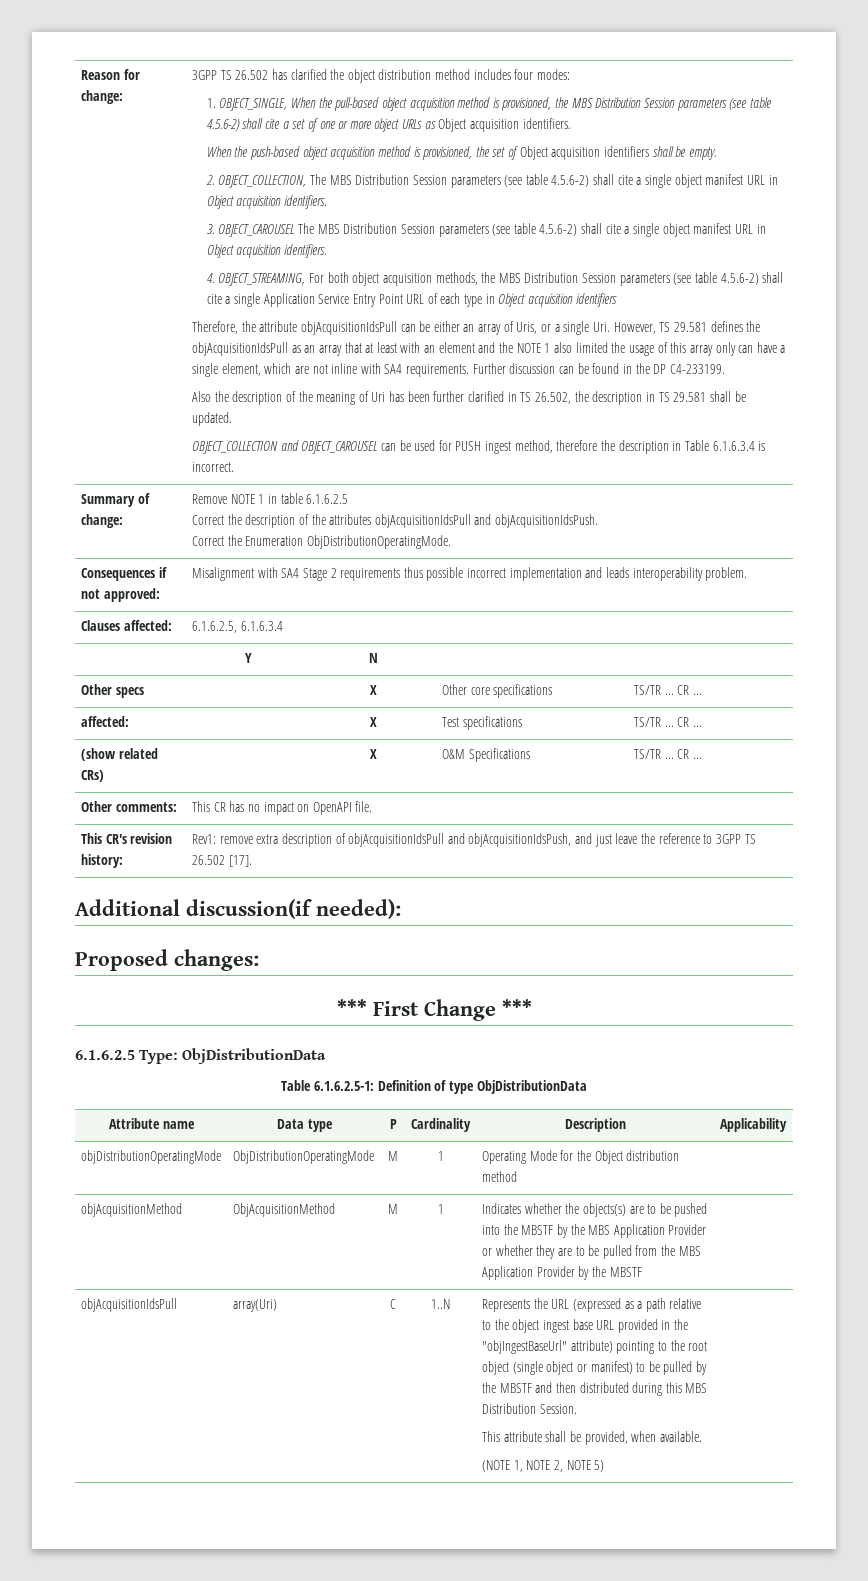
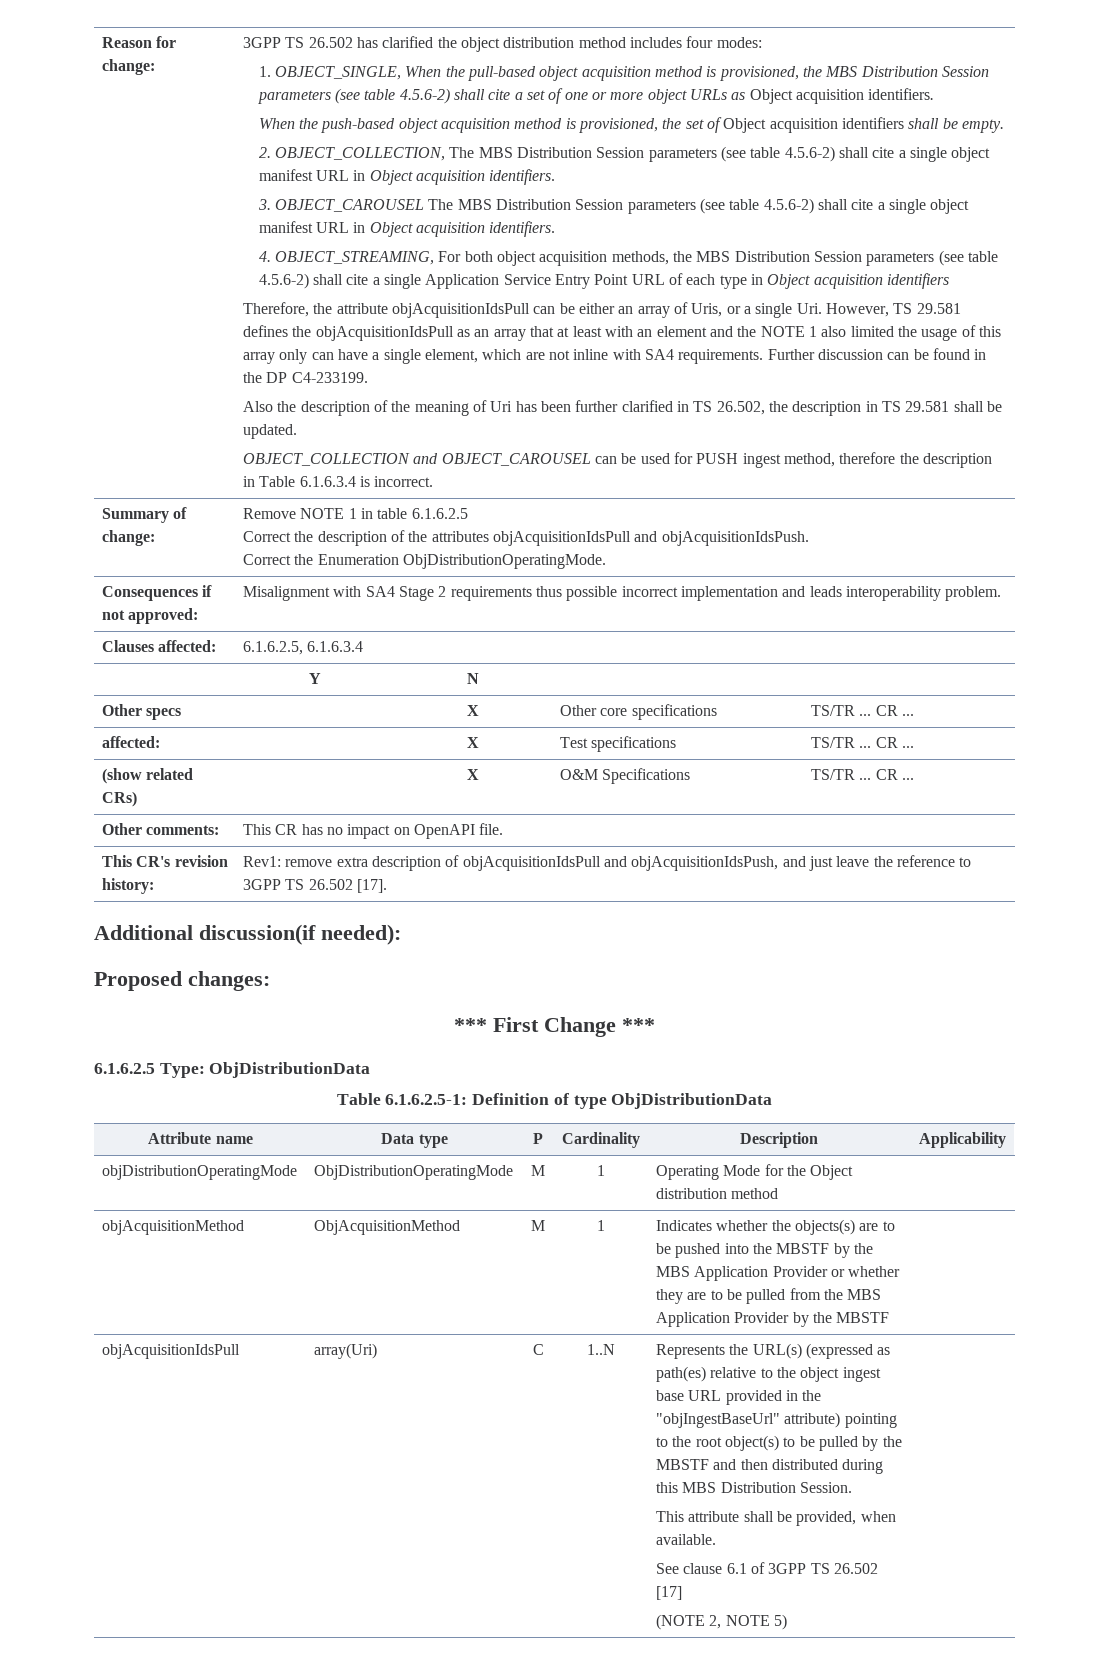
- Represents the URL (expressed as a path relative to the object ingest base URL provided in the "objIngestBaseUrl" attribute) pointing to the root object (single object or manifest) to be pulled by the MBSTF and then distributed during this MBS Distribution Session.
+ Represents the URL(s) (expressed as path(es) relative to the object ingest base URL provided in the "objIngestBaseUrl" attribute) pointing to the root object(s) to be pulled by the MBSTF and then distributed during this MBS Distribution Session.
+ See clause 6.1 of 3GPP TS 26.502 [17]
- (NOTE 1, NOTE 2, NOTE 5)
+ (NOTE 2, NOTE 5)

